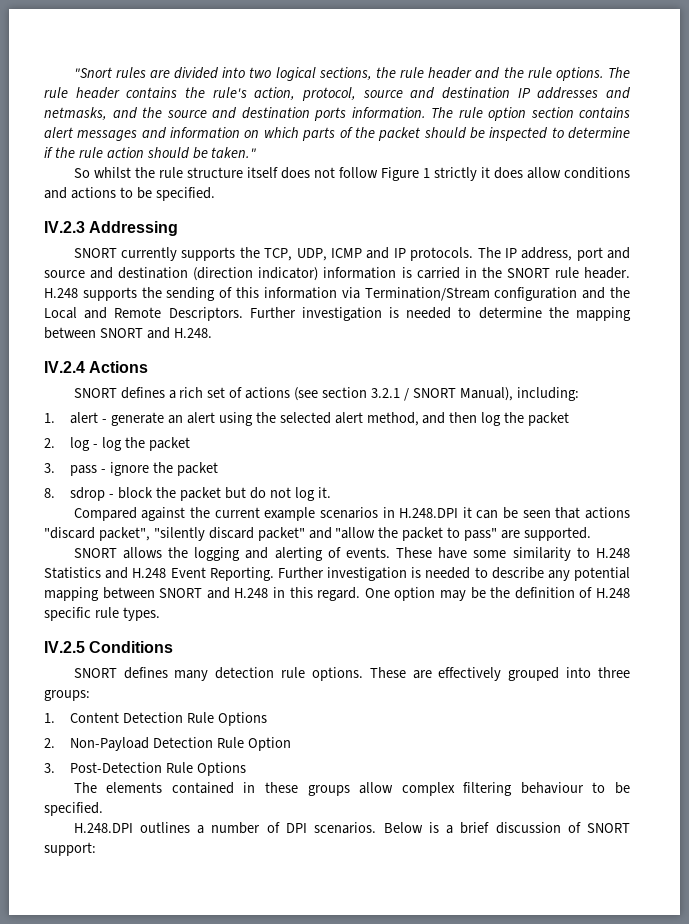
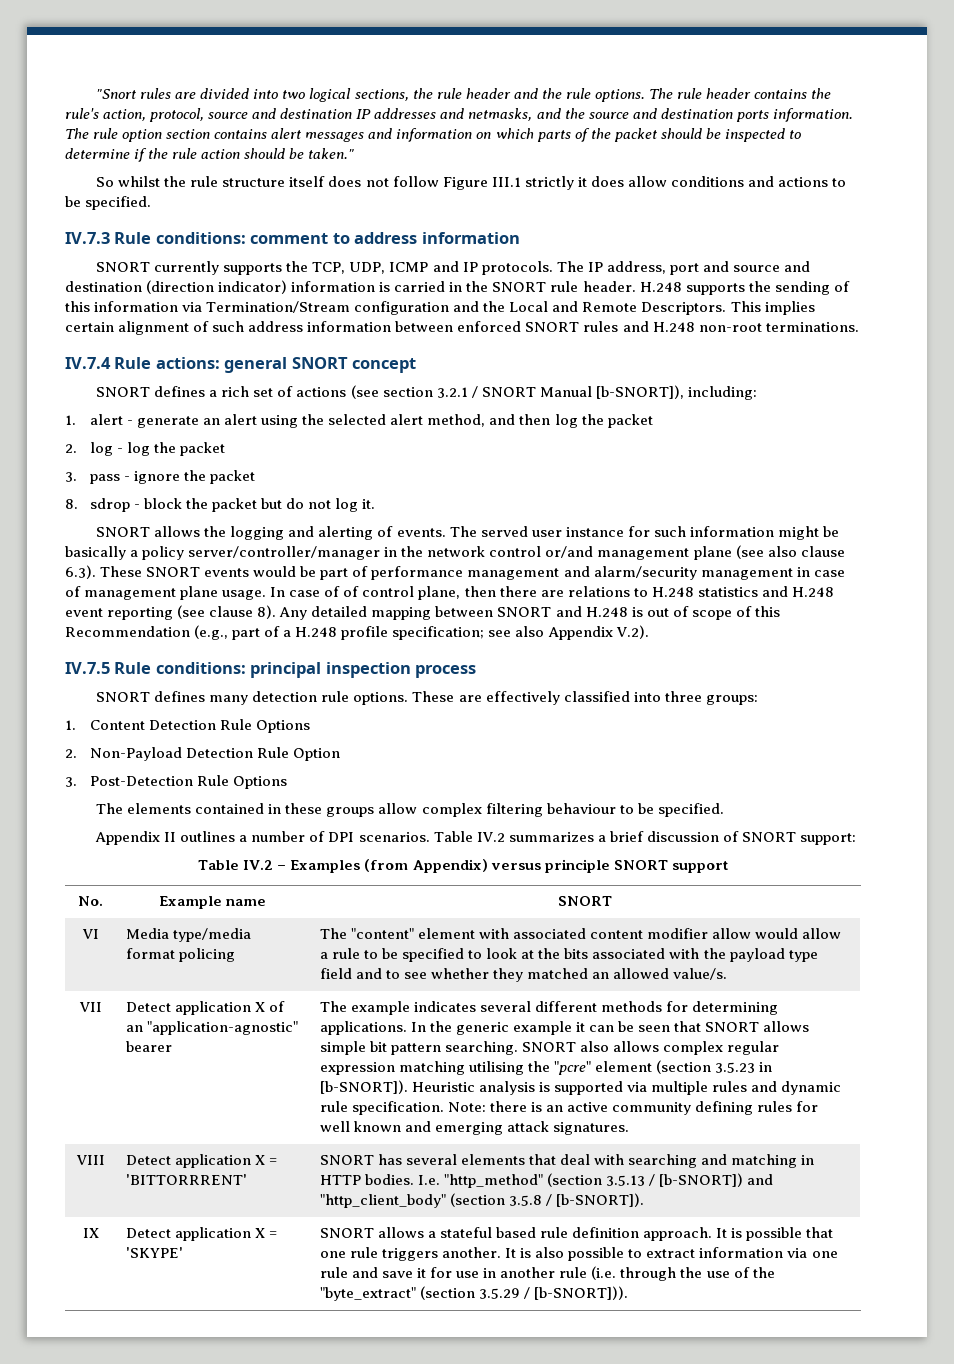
- So whilst the rule structure itself does not follow Figure 1 strictly it does allow conditions and actions to be specified.
+ So whilst the rule structure itself does not follow Figure III.1 strictly it does allow conditions and actions to be specified.
- IV.2.3 Addressing
+ IV.7.3 Rule conditions: comment to address information
- Further investigation is needed to determine the mapping between SNORT and H.248.
- IV.2.4 Actions
+ This implies certain alignment of such address information between enforced SNORT rules and H.248 non-root terminations.
+ IV.7.4 Rule actions: general SNORT concept
- SNORT defines a rich set of actions (see section 3.2.1 / SNORT Manual), including:
+ SNORT defines a rich set of actions (see section 3.2.1 / SNORT Manual [b-SNORT]), including:
- Compared against the current example scenarios in H.248.DPI it can be seen that actions "discard packet", "silently discard packet" and "allow the packet to pass" are supported.
- These have some similarity to H.248 Statistics and H.248 Event Reporting. Further investigation is needed to describe any potential mapping between SNORT and H.248 in this regard. One option may be the definition of H.248 specific rule types.
- IV.2.5 Conditions
+ The served user instance for such information might be basically a policy server/controller/manager in the network control or/and management plane (see also clause 6.3). These SNORT events would be part of performance management and alarm/security management in case of management plane usage. In case of of control plane, then there are relations to H.248 statistics and H.248 event reporting (see clause 8). Any detailed mapping between SNORT and H.248 is out of scope of this Recommendation (e.g., part of a H.248 profile specification; see also Appendix V.2).
+ IV.7.5 Rule conditions: principal inspection process
- These are effectively grouped into three groups:
+ These are effectively classified into three groups:
- H.248.DPI outlines a number of DPI scenarios.
+ Appendix II outlines a number of DPI scenarios.
- Below is a brief discussion of SNORT support:
+ Table IV.2 summarizes a brief discussion of SNORT support:
+ Table IV.2 – Examples (from Appendix) versus principle SNORT support
+ No. | Example name | SNORT
+ VI | Media type/media format policing | The "content" element with associated content modifier allow would allow a rule to be specified to look at the bits associated with the payload type field and to see whether they matched an allowed value/s.
+ VII | Detect application X of an "application-agnostic" bearer | The example indicates several different methods for determining applications. In the generic example it can be seen that SNORT allows simple bit pattern searching. SNORT also allows complex regular expression matching utilising the "pcre" element (section 3.5.23 in [b-SNORT]). Heuristic analysis is supported via multiple rules and dynamic rule specification. Note: there is an active community defining rules for well known and emerging attack signatures.
+ VIII | Detect application X = 'BITTORRRENT' | SNORT has several elements that deal with searching and matching in HTTP bodies. I.e. "http_method" (section 3.5.13 / [b-SNORT]) and "http_client_body" (section 3.5.8 / [b-SNORT]).
+ IX | Detect application X = 'SKYPE' | SNORT allows a stateful based rule definition approach. It is possible that one rule triggers another. It is also possible to extract information via one rule and save it for use in another rule (i.e. through the use of the "byte_extract" (section 3.5.29 / [b-SNORT])).

